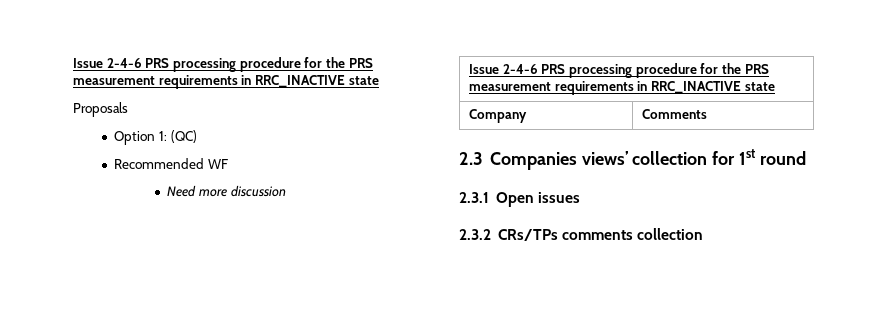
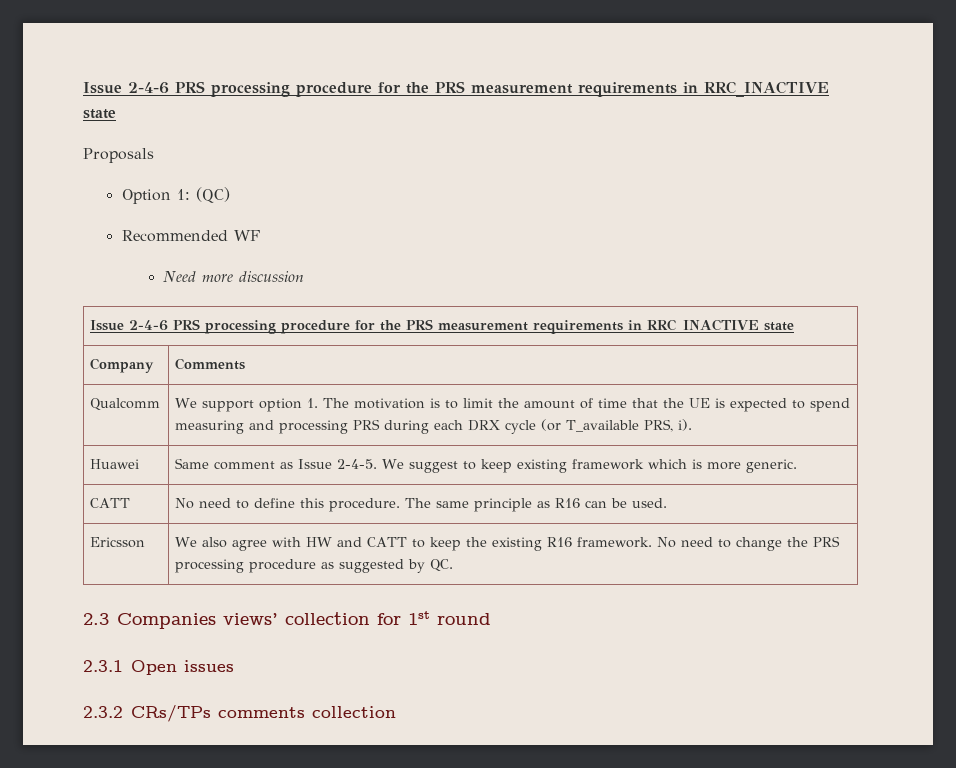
+ Qualcomm | We support option 1. The motivation is to limit the amount of time that the UE is expected to spend measuring and processing PRS during each DRX cycle (or T_available PRS, i).
+ Huawei | Same comment as Issue 2-4-5. We suggest to keep existing framework which is more generic.
+ CATT | No need to define this procedure. The same principle as R16 can be used.
+ Ericsson | We also agree with HW and CATT to keep the existing R16 framework. No need to change the PRS processing procedure as suggested by QC.

